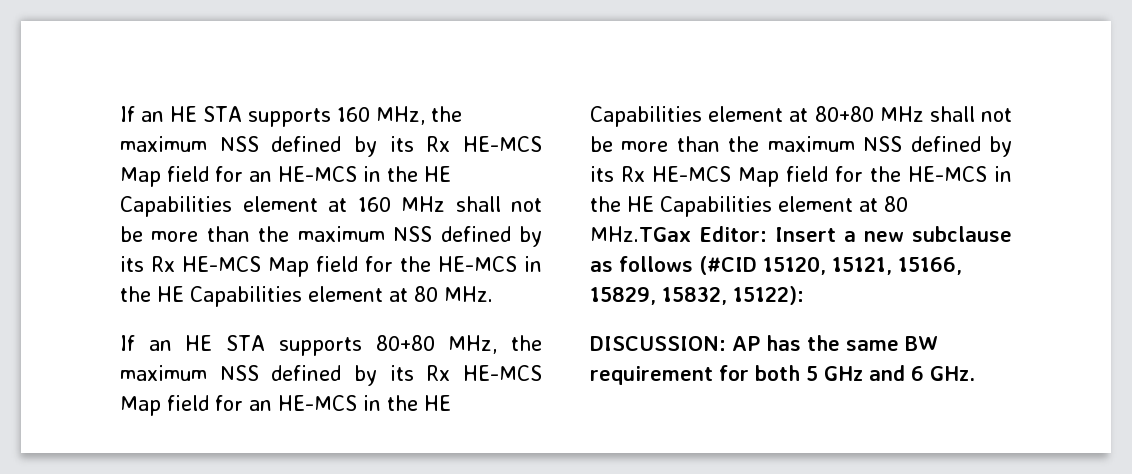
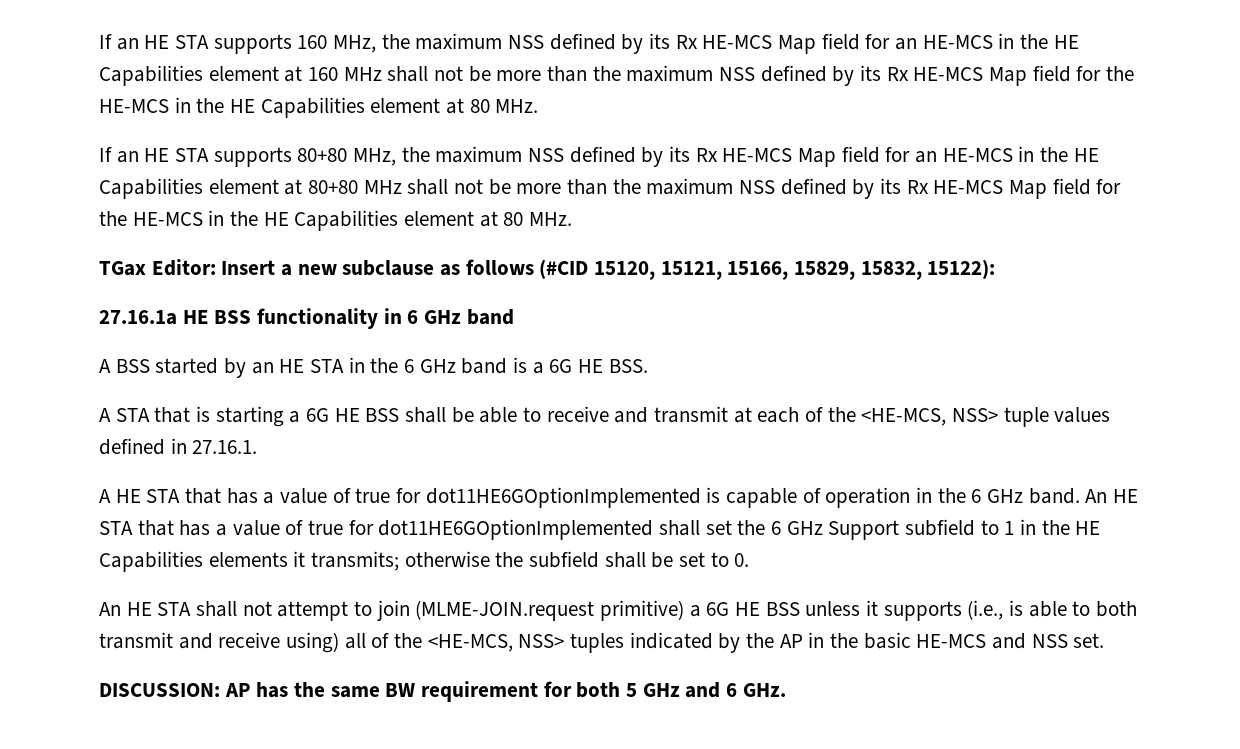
- If an HE STA supports 80+80 MHz, the maximum NSS defined by its Rx HE-MCS Map field for an HE-MCS in the HE Capabilities element at 80+80 MHz shall not be more than the maximum NSS defined by its Rx HE-MCS Map field for the HE-MCS in the HE Capabilities element at 80 MHz.TGax Editor:
+ If an HE STA supports 80+80 MHz, the maximum NSS defined by its Rx HE-MCS Map field for an HE-MCS in the HE Capabilities element at 80+80 MHz shall not be more than the maximum NSS defined by its Rx HE-MCS Map field for the HE-MCS in the HE Capabilities element at 80 MHz.
+ TGax Editor:
+ 27.16.1a HE BSS functionality in 6 GHz band
+ A BSS started by an HE STA in the 6 GHz band is a 6G HE BSS.
+ A STA that is starting a 6G HE BSS shall be able to receive and transmit at each of the <HE-MCS, NSS> tuple values defined in 27.16.1.
+ A HE STA that has a value of true for dot11HE6GOptionImplemented is capable of operation in the 6 GHz band. An HE STA that has a value of true for dot11HE6GOptionImplemented shall set the 6 GHz Support subfield to 1 in the HE Capabilities elements it transmits; otherwise the subfield shall be set to 0.
+ An HE STA shall not attempt to join (MLME-JOIN.request primitive) a 6G HE BSS unless it supports (i.e., is able to both transmit and receive using) all of the <HE-MCS, NSS> tuples indicated by the AP in the basic HE-MCS and NSS set.

